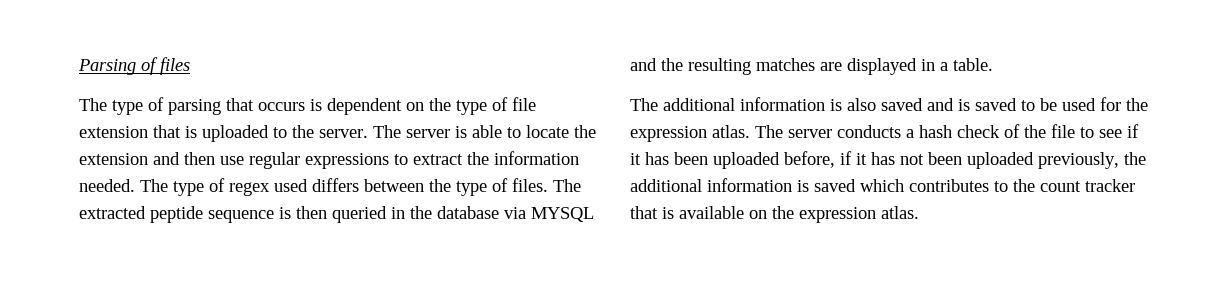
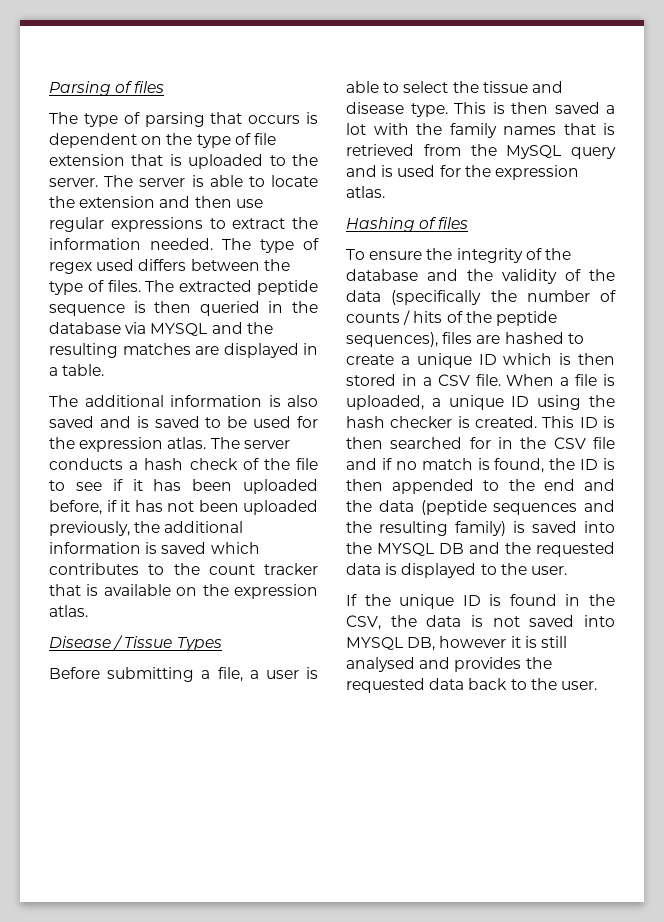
+ Disease / Tissue Types
+ Before submitting a file, a user is able to select the tissue and disease type. This is then saved a lot with the family names that is retrieved from the MySQL query and is used for the expression atlas.
+ Hashing of files
+ To ensure the integrity of the database and the validity of the data (specifically the number of counts / hits of the peptide sequences), files are hashed to create a unique ID which is then stored in a CSV file. When a file is uploaded, a unique ID using the hash checker is created. This ID is then searched for in the CSV file and if no match is found, the ID is then appended to the end and the data (peptide sequences and the resulting family) is saved into the MYSQL DB and the requested data is displayed to the user.
+ If the unique ID is found in the CSV, the data is not saved into MYSQL DB, however it is still analysed and provides the requested data back to the user.

